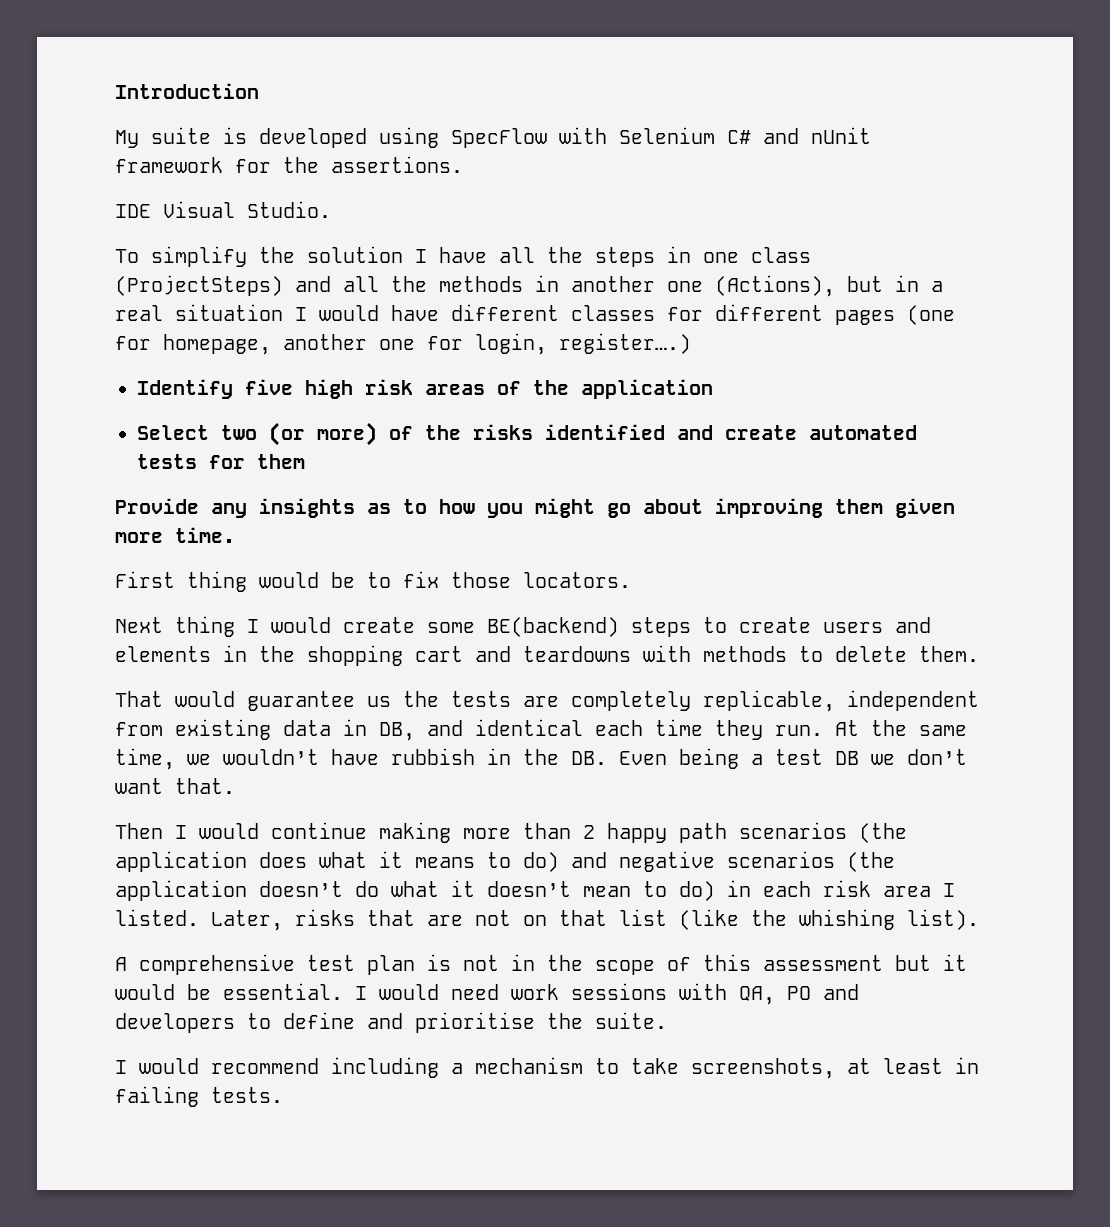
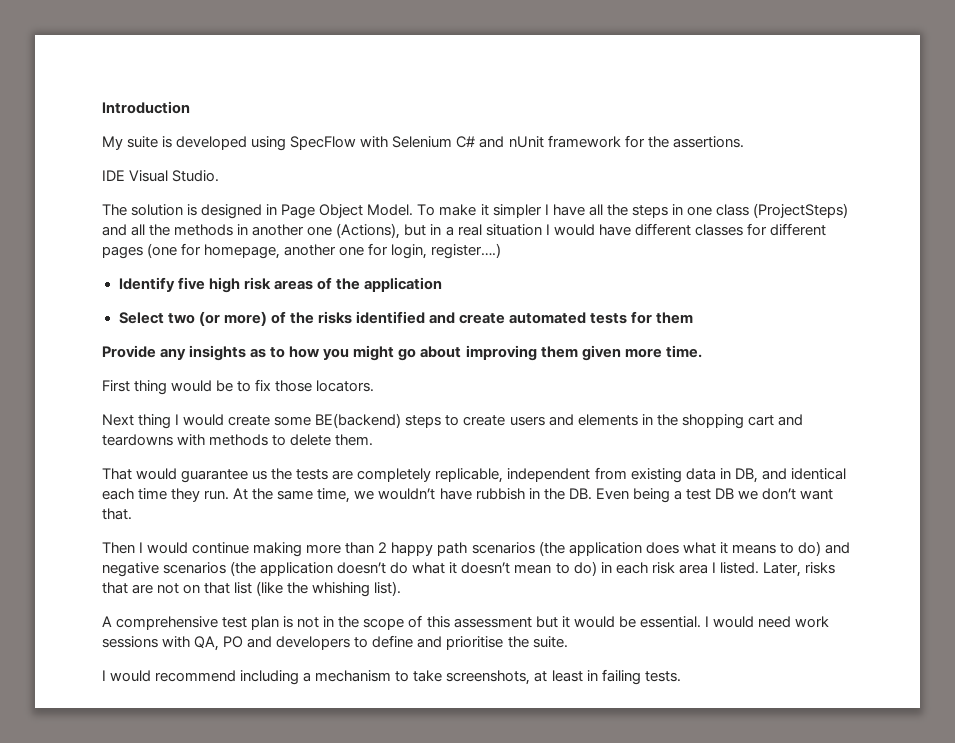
- To simplify the solution I have all the steps in one class (ProjectSteps) and all the methods in another one (Actions), but in a real situation I would have different classes for different pages (one for homepage, another one for login, register….)
+ The solution is designed in Page Object Model. To make it simpler I have all the steps in one class (ProjectSteps) and all the methods in another one (Actions), but in a real situation I would have different classes for different pages (one for homepage, another one for login, register….)

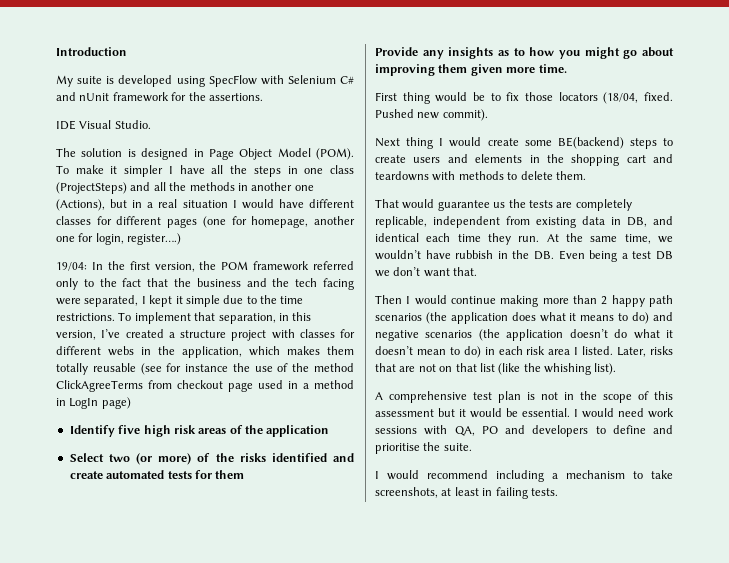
- The solution is designed in Page Object Model.
+ The solution is designed in Page Object Model (POM).
+ 19/04: In the first version, the POM framework referred only to the fact that the business and the tech facing were separated, I kept it simple due to the time restrictions. To implement that separation, in this version, I’ve created a structure project with classes for different webs in the application, which makes them totally reusable (see for instance the use of the method ClickAgreeTerms from checkout page used in a method in LogIn page)
- First thing would be to fix those locators.
+ First thing would be to fix those locators (18/04, fixed. Pushed new commit).

